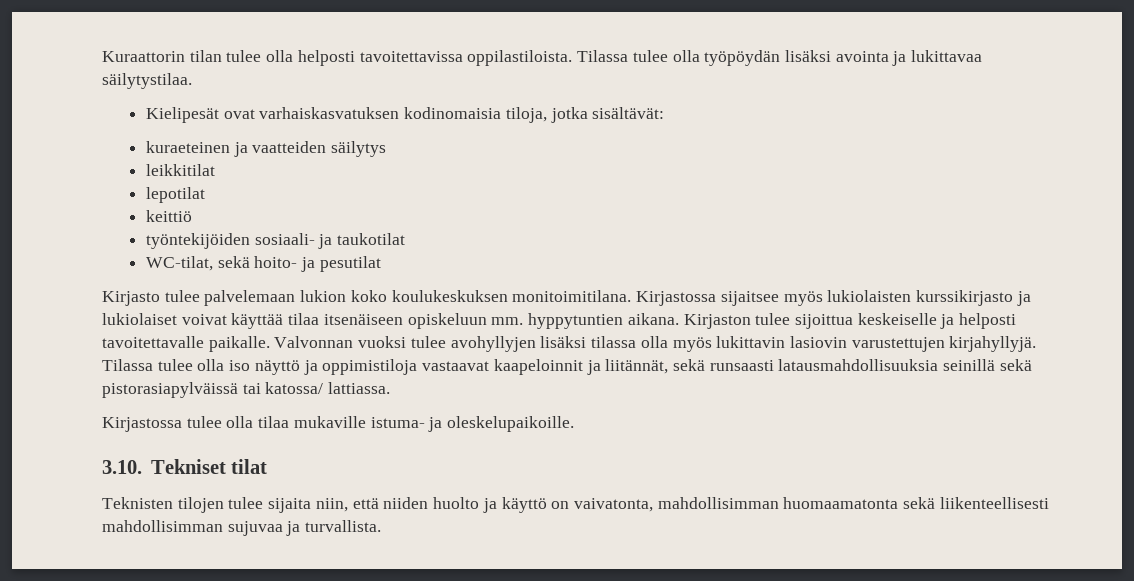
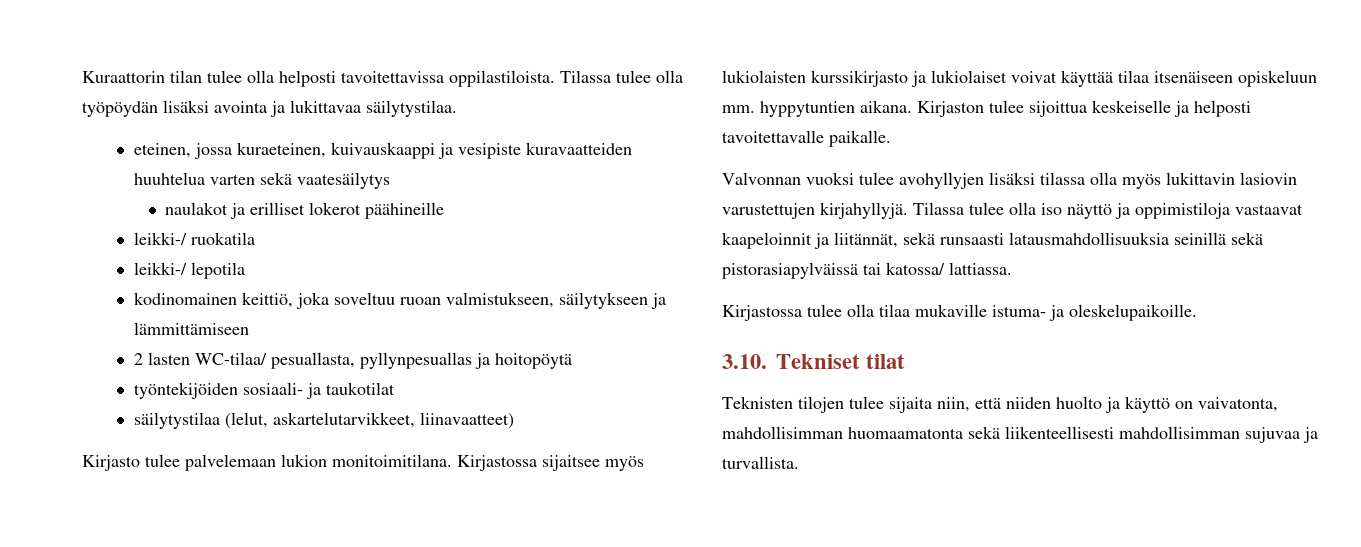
- Kielipesät ovat varhaiskasvatuksen kodinomaisia tiloja, jotka sisältävät:
- kuraeteinen ja vaatteiden säilytys
- leikkitilat
- lepotilat
- keittiö
+ eteinen, jossa kuraeteinen, kuivauskaappi ja vesipiste kuravaatteiden huuhtelua varten sekä vaatesäilytys
+ naulakot ja erilliset lokerot päähineille
+ leikki-/ ruokatila
+ leikki-/ lepotila
+ kodinomainen keittiö, joka soveltuu ruoan valmistukseen, säilytykseen ja lämmittämiseen
+ 2 lasten WC-tilaa/ pesuallasta, pyllynpesuallas ja hoitopöytä
- WC-tilat, sekä hoito- ja pesutilat
+ säilytystilaa (lelut, askartelutarvikkeet, liinavaatteet)
- Kirjasto tulee palvelemaan lukion koko koulukeskuksen monitoimitilana.
+ Kirjasto tulee palvelemaan lukion monitoimitilana.
- Kirjaston tulee sijoittua keskeiselle ja helposti tavoitettavalle paikalle. Valvonnan vuoksi tulee avohyllyjen lisäksi tilassa olla myös lukittavin lasiovin varustettujen kirjahyllyjä.
+ Kirjaston tulee sijoittua keskeiselle ja helposti tavoitettavalle paikalle.
+ Valvonnan vuoksi tulee avohyllyjen lisäksi tilassa olla myös lukittavin lasiovin varustettujen kirjahyllyjä.

